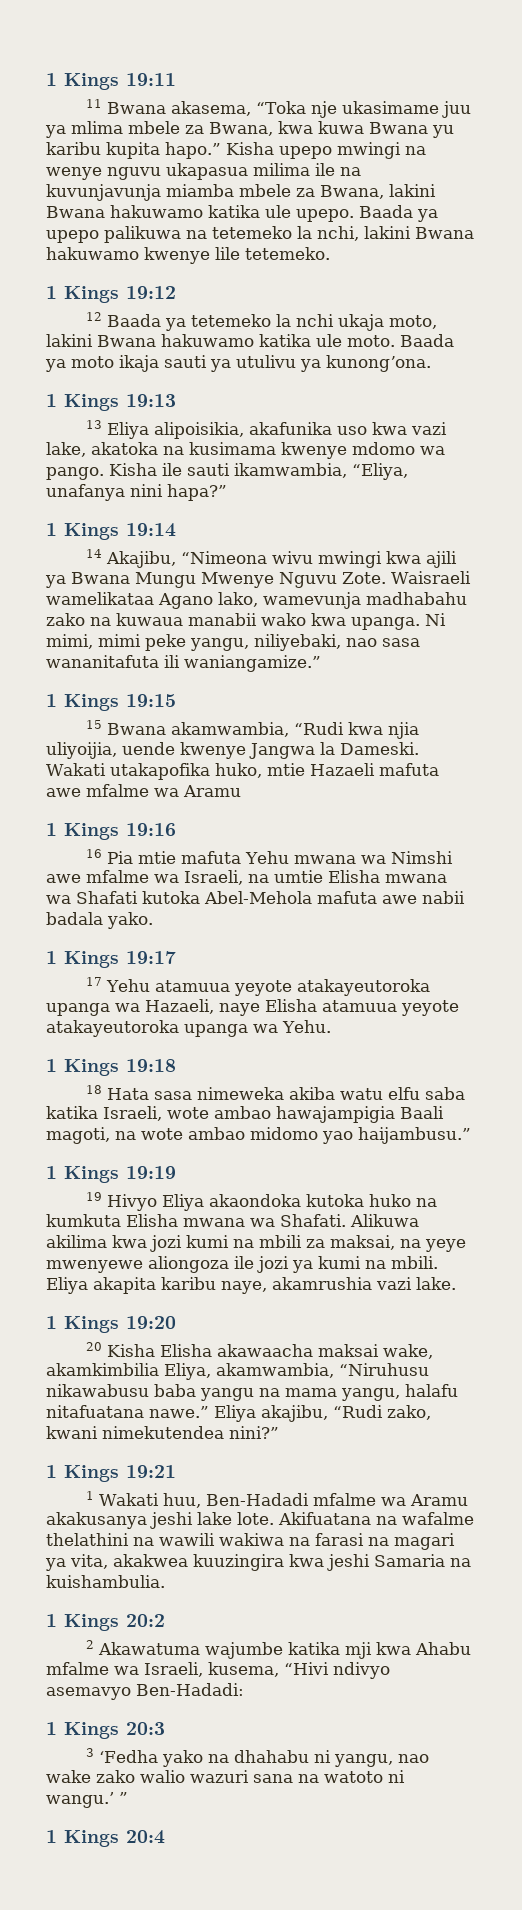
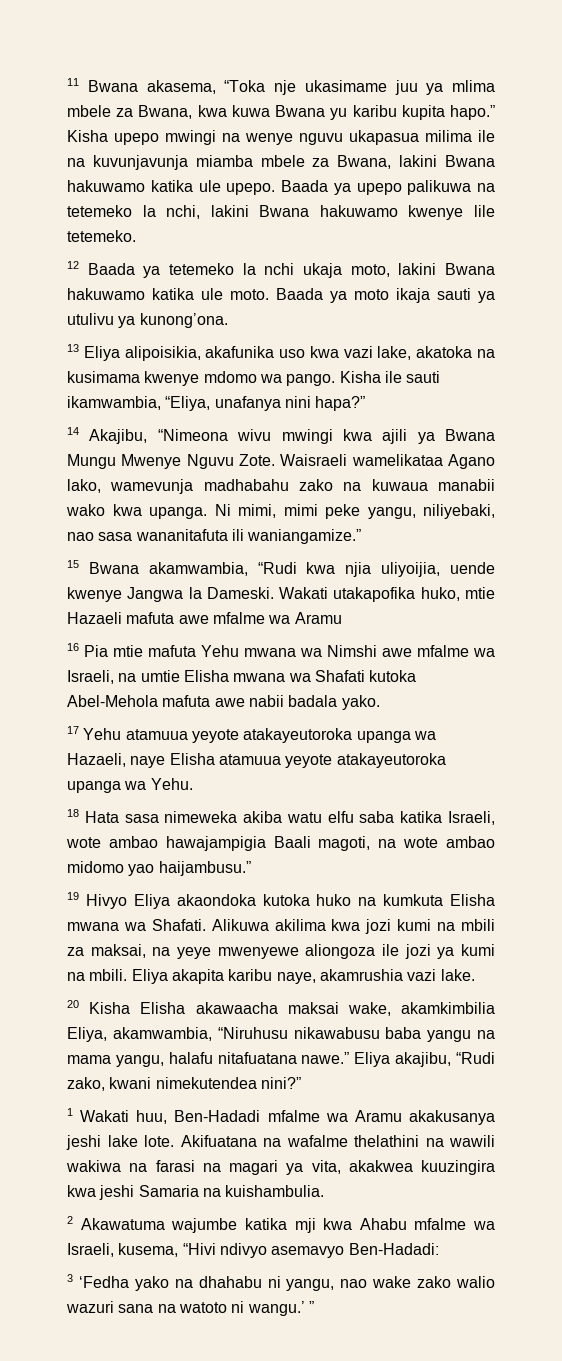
- 1 Kings 19:11
- 1 Kings 19:12
- 1 Kings 19:13
- 1 Kings 19:14
- 1 Kings 19:15
- 1 Kings 19:16
- 1 Kings 19:17
- 1 Kings 19:18
- 1 Kings 19:19
- 1 Kings 19:20
- 1 Kings 19:21
- 1 Kings 20:2
- 1 Kings 20:3
- 1 Kings 20:4

